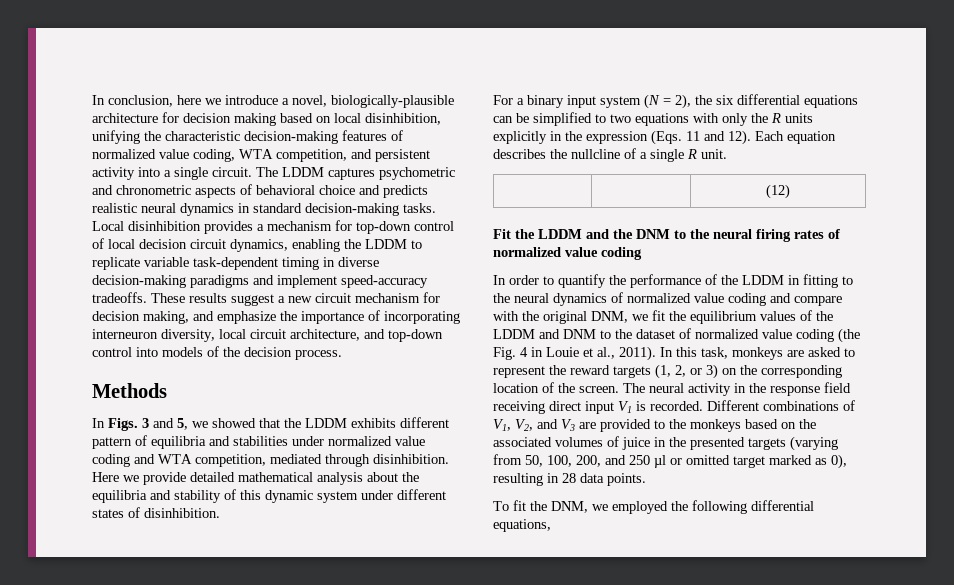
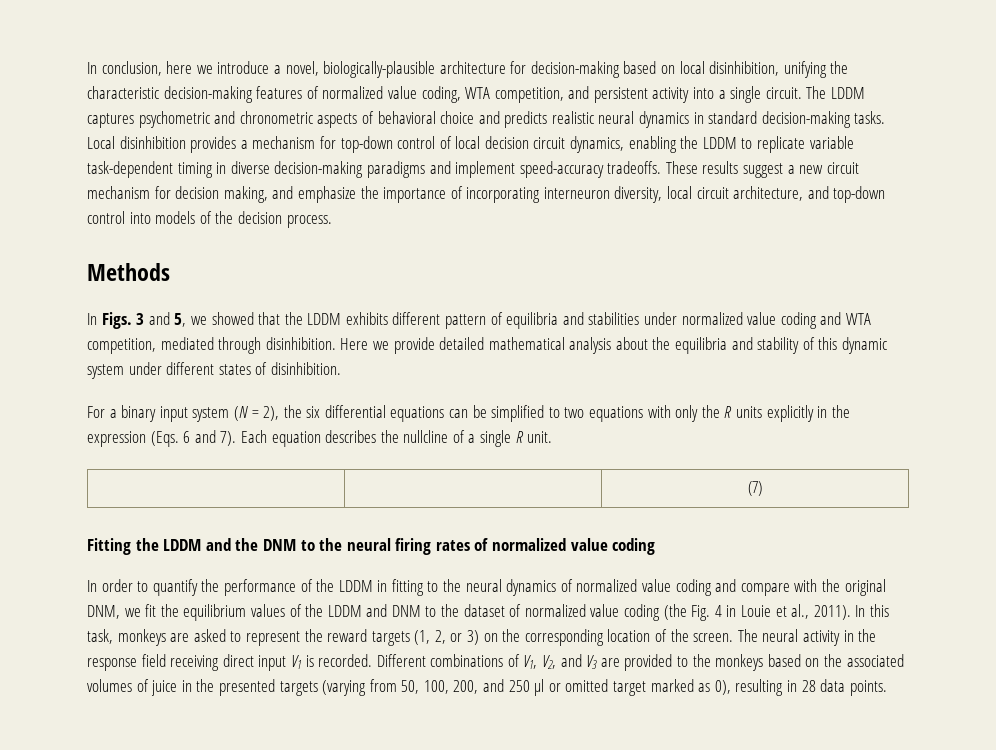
- In conclusion, here we introduce a novel, biologically-plausible architecture for decision making based on local disinhibition, unifying the characteristic decision-making features of normalized value coding, WTA competition, and persistent activity into a single circuit.
+ In conclusion, here we introduce a novel, biologically-plausible architecture for decision-making based on local disinhibition, unifying the characteristic decision-making features of normalized value coding, WTA competition, and persistent activity into a single circuit.
- For a binary input system (N = 2), the six differential equations can be simplified to two equations with only the R units explicitly in the expression (Eqs. 11 and 12).
+ For a binary input system (N = 2), the six differential equations can be simplified to two equations with only the R units explicitly in the expression (Eqs. 6 and 7).
- | | (12)
- Fit the LDDM and the DNM to the neural firing rates of normalized value coding
+ | | (7)
+ Fitting the LDDM and the DNM to the neural firing rates of normalized value coding
- To fit the DNM, we employed the following differential equations,

